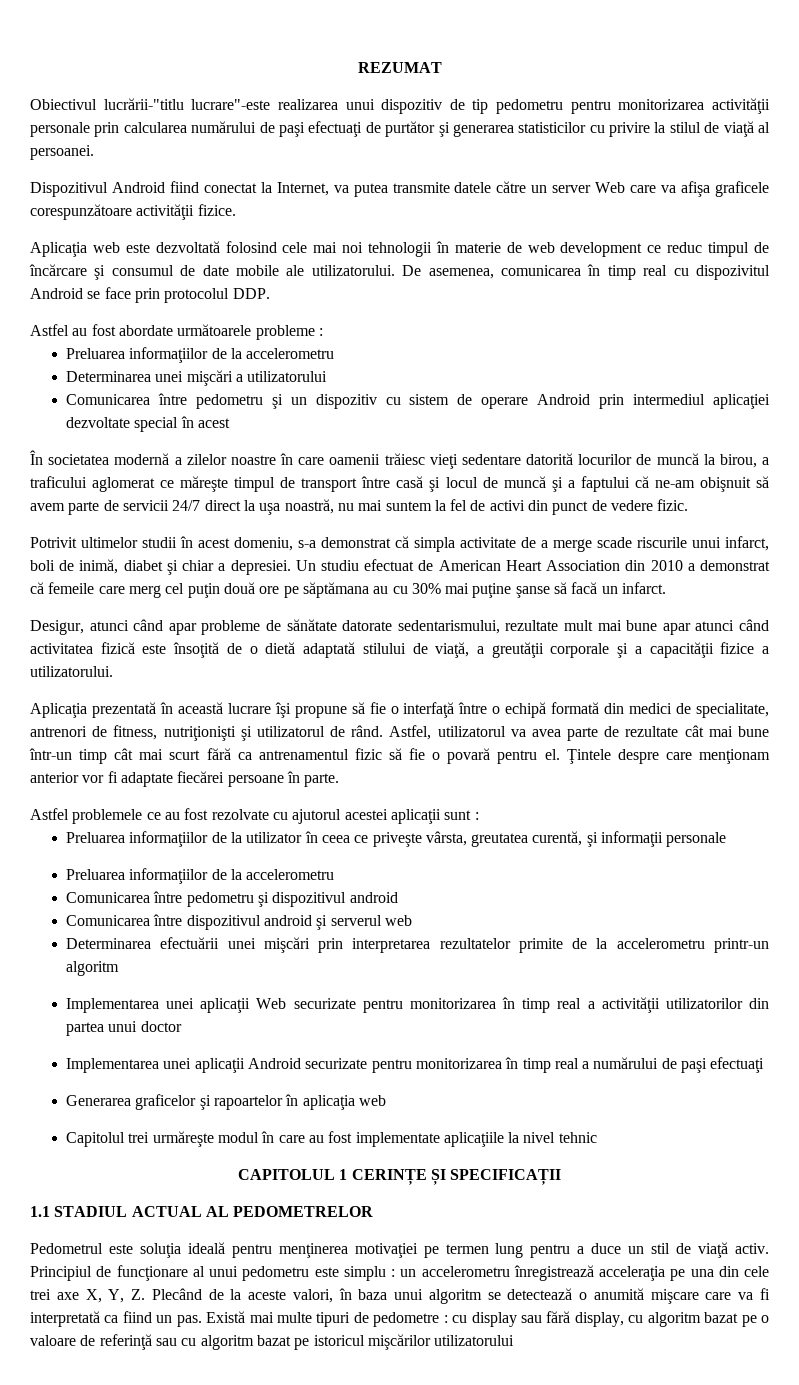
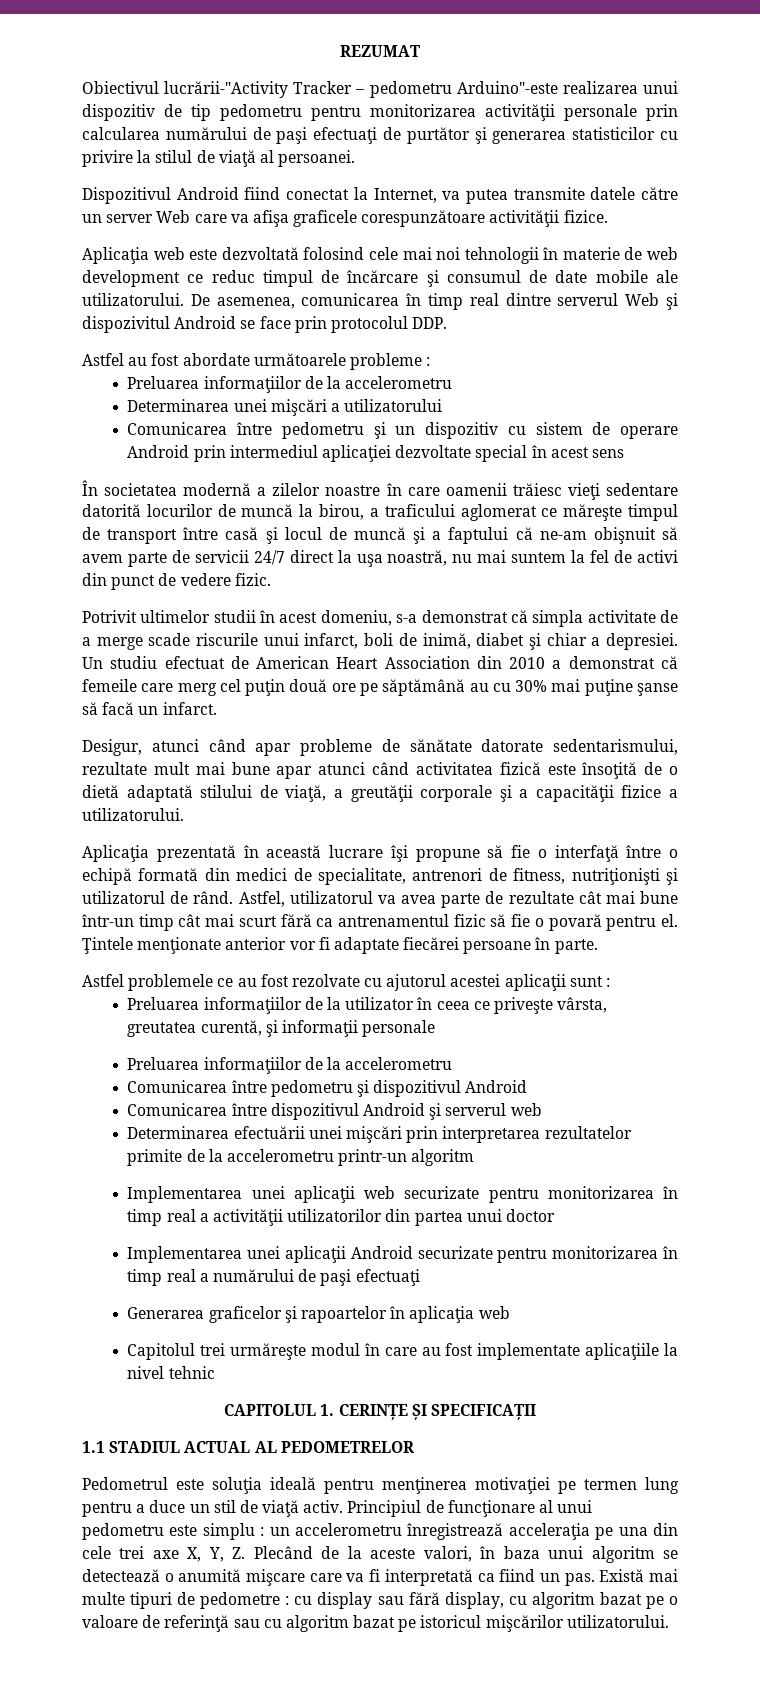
- Obiectivul lucrării-"titlu lucrare"-este realizarea unui dispozitiv de tip pedometru pentru monitorizarea activităţii personale prin calcularea numărului de paşi efectuaţi de purtător şi generarea statisticilor cu privire la stilul de viaţă al persoanei.
+ Obiectivul lucrării-"Activity Tracker – pedometru Arduino"-este realizarea unui dispozitiv de tip pedometru pentru monitorizarea activităţii personale prin calcularea numărului de paşi efectuaţi de purtător şi generarea statisticilor cu privire la stilul de viaţă al persoanei.
- De asemenea, comunicarea în timp real cu dispozivitul Android se face prin protocolul DDP.
+ De asemenea, comunicarea în timp real dintre serverul Web şi dispozivitul Android se face prin protocolul DDP.
- Comunicarea între pedometru şi un dispozitiv cu sistem de operare Android prin intermediul aplicaţiei dezvoltate special în acest
+ Comunicarea între pedometru şi un dispozitiv cu sistem de operare Android prin intermediul aplicaţiei dezvoltate special în acest sens
- Un studiu efectuat de American Heart Association din 2010 a demonstrat că femeile care merg cel puţin două ore pe săptămana au cu 30% mai puţine şanse să facă un infarct.
+ Un studiu efectuat de American Heart Association din 2010 a demonstrat că femeile care merg cel puţin două ore pe săptămână au cu 30% mai puţine şanse să facă un infarct.
- Ţintele despre care menţionam anterior vor fi adaptate fiecărei persoane în parte.
+ Ţintele menţionate anterior vor fi adaptate fiecărei persoane în parte.
- Comunicarea între pedometru şi dispozitivul android
+ Comunicarea între pedometru şi dispozitivul Android
- Comunicarea între dispozitivul android şi serverul web
+ Comunicarea între dispozitivul Android şi serverul web
- Implementarea unei aplicaţii Web securizate pentru monitorizarea în timp real a activităţii utilizatorilor din partea unui doctor
+ Implementarea unei aplicaţii web securizate pentru monitorizarea în timp real a activităţii utilizatorilor din partea unui doctor
- CAPITOLUL 1 CERINȚE ȘI SPECIFICAȚII
+ CAPITOLUL 1. CERINȚE ȘI SPECIFICAȚII
- Există mai multe tipuri de pedometre : cu display sau fără display, cu algoritm bazat pe o valoare de referinţă sau cu algoritm bazat pe istoricul mişcărilor utilizatorului
+ Există mai multe tipuri de pedometre : cu display sau fără display, cu algoritm bazat pe o valoare de referinţă sau cu algoritm bazat pe istoricul mişcărilor utilizatorului.

